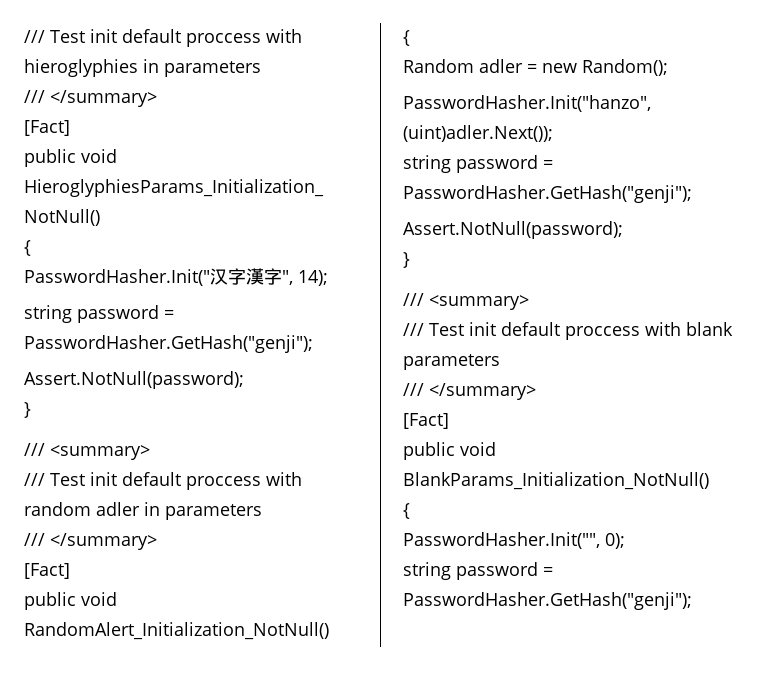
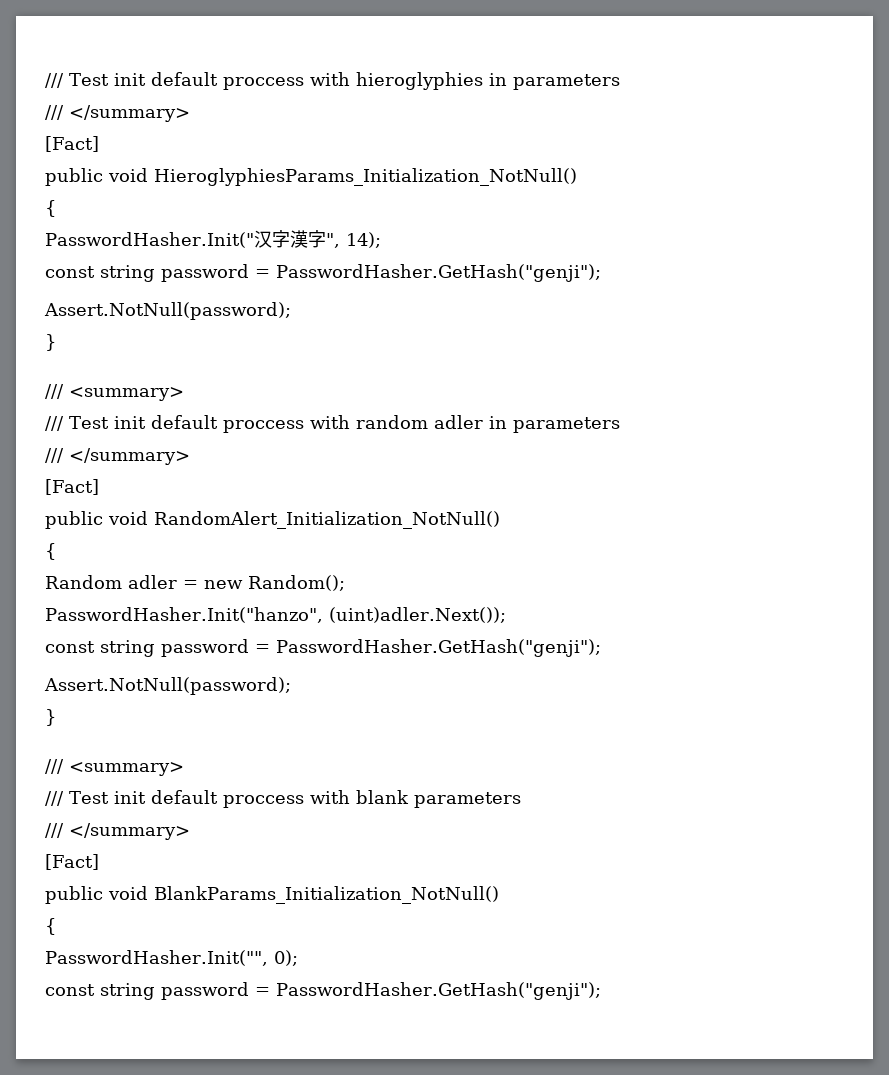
  PasswordHasher.Init("汉字漢字", 14);
- string password = PasswordHasher.GetHash("genji");
+ const string password = PasswordHasher.GetHash("genji");
  PasswordHasher.Init("hanzo", (uint)adler.Next());
- string password = PasswordHasher.GetHash("genji");
+ const string password = PasswordHasher.GetHash("genji");
  PasswordHasher.Init("", 0);
- string password = PasswordHasher.GetHash("genji");
+ const string password = PasswordHasher.GetHash("genji");

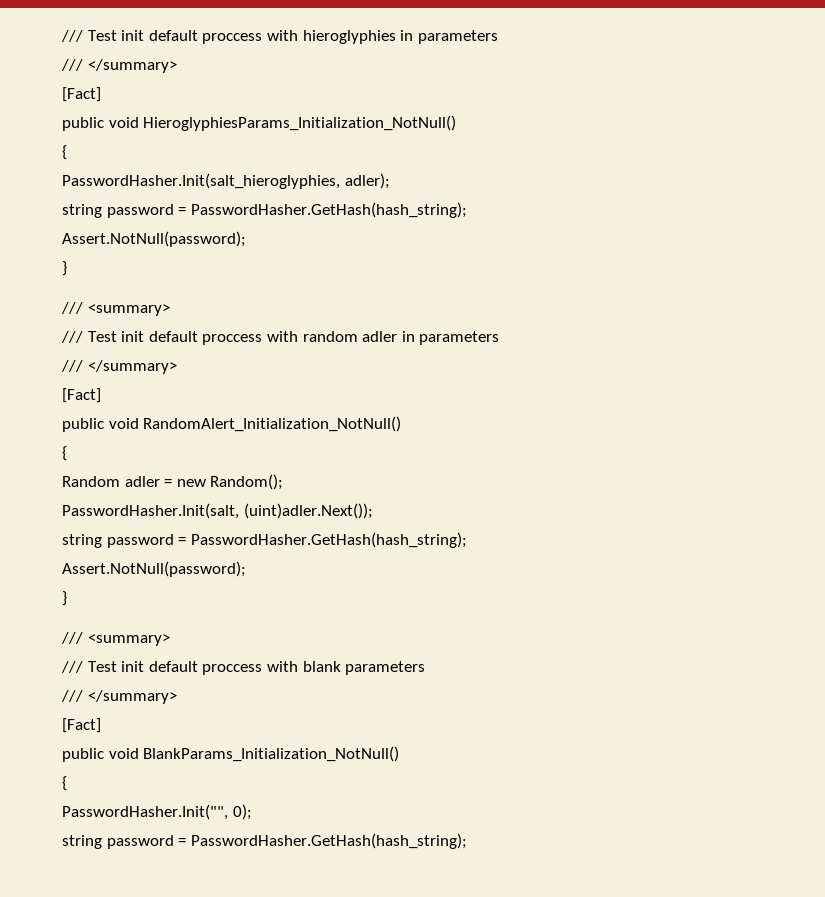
- PasswordHasher.Init("汉字漢字", 14);
- const string password = PasswordHasher.GetHash("genji");
+ PasswordHasher.Init(salt_hieroglyphies, adler);
+ string password = PasswordHasher.GetHash(hash_string);
- PasswordHasher.Init("hanzo", (uint)adler.Next());
- const string password = PasswordHasher.GetHash("genji");
+ PasswordHasher.Init(salt, (uint)adler.Next());
+ string password = PasswordHasher.GetHash(hash_string);
  PasswordHasher.Init("", 0);
- const string password = PasswordHasher.GetHash("genji");
+ string password = PasswordHasher.GetHash(hash_string);

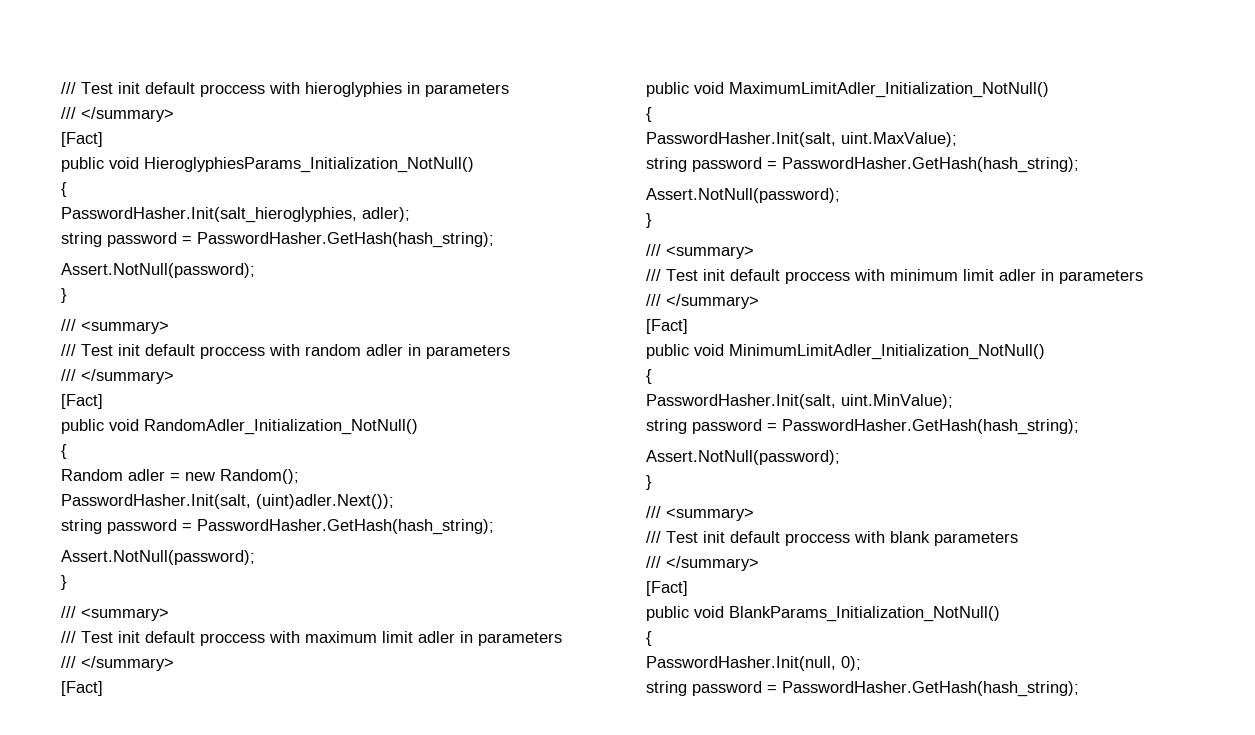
- public void RandomAlert_Initialization_NotNull()
+ public void RandomAdler_Initialization_NotNull()
+ /// Test init default proccess with maximum limit adler in parameters
+ /// </summary>
+ [Fact]
+ public void MaximumLimitAdler_Initialization_NotNull()
+ {
+ PasswordHasher.Init(salt, uint.MaxValue);
+ string password = PasswordHasher.GetHash(hash_string);
+ Assert.NotNull(password);
+ }
+ /// <summary>
+ /// Test init default proccess with minimum limit adler in parameters
+ /// </summary>
+ [Fact]
+ public void MinimumLimitAdler_Initialization_NotNull()
+ {
+ PasswordHasher.Init(salt, uint.MinValue);
+ string password = PasswordHasher.GetHash(hash_string);
+ Assert.NotNull(password);
+ }
+ /// <summary>
- PasswordHasher.Init("", 0);
+ PasswordHasher.Init(null, 0);

